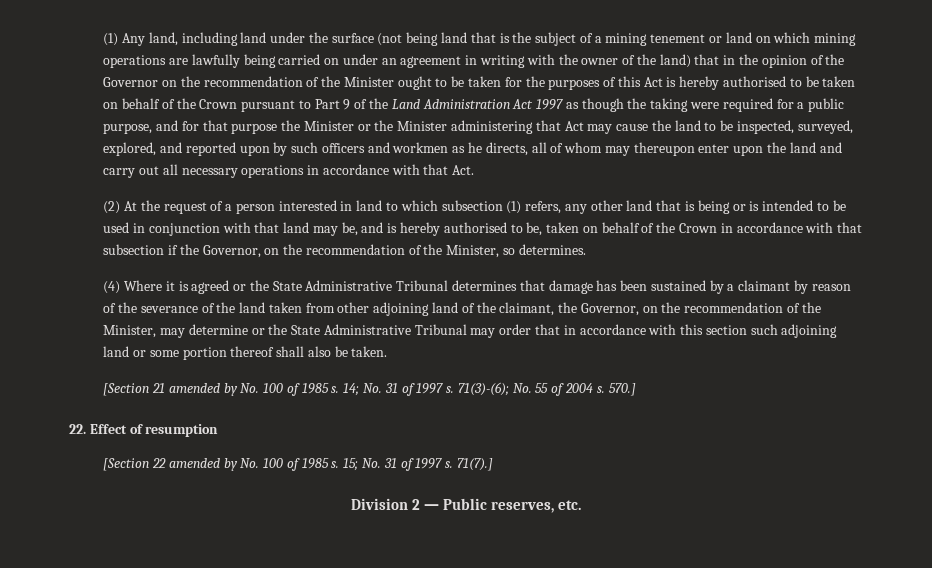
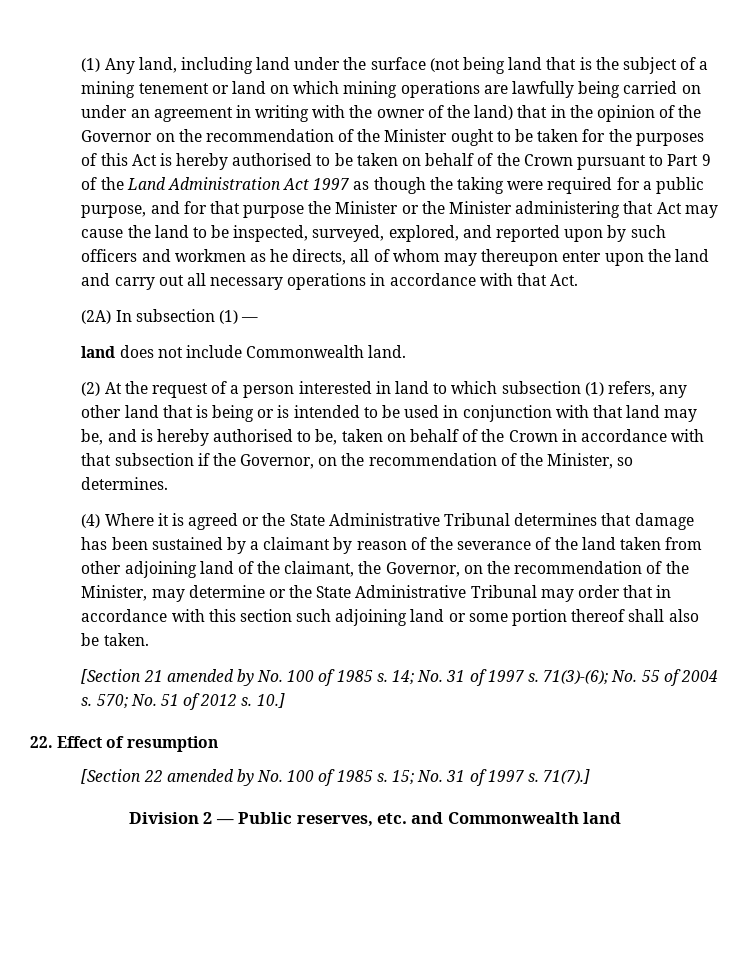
+ (2A) In subsection (1) —
+ land does not include Commonwealth land.
- 570.]
+ 570; No. 51 of 2012 s. 10.]
- Division 2 — Public reserves, etc.
+ Division 2 — Public reserves, etc. and Commonwealth land

